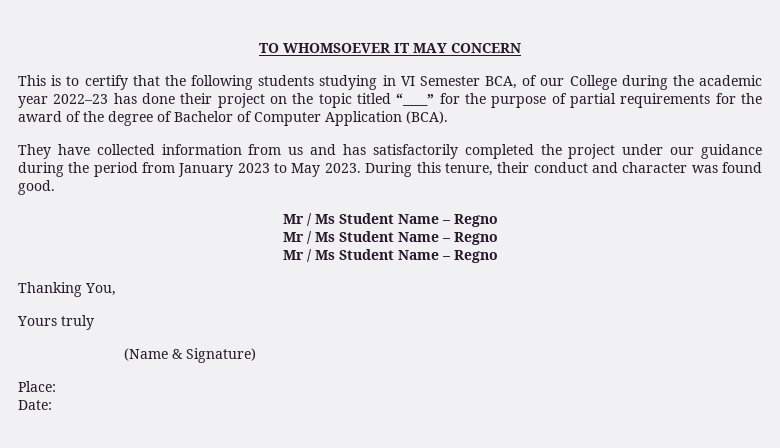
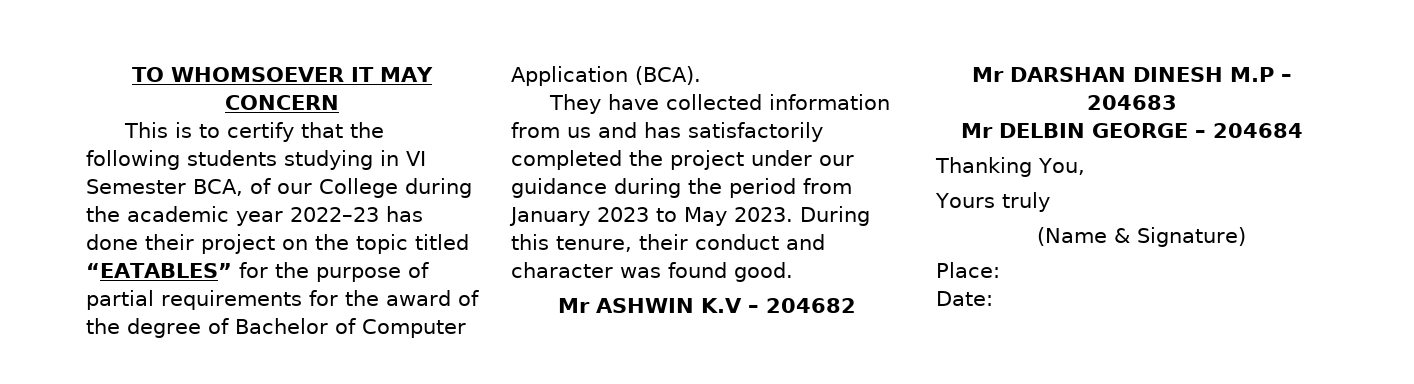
- This is to certify that the following students studying in VI Semester BCA, of our College during the academic year 2022–23 has done their project on the topic titled “____” for the purpose of partial requirements for the award of the degree of Bachelor of Computer Application (BCA).
+ This is to certify that the following students studying in VI Semester BCA, of our College during the academic year 2022–23 has done their project on the topic titled “EATABLES” for the purpose of partial requirements for the award of the degree of Bachelor of Computer Application (BCA).
  During this tenure, their conduct and character was found good.
- Mr / Ms Student Name – Regno
- Mr / Ms Student Name – Regno
- Mr / Ms Student Name – Regno
+ Mr ASHWIN K.V – 204682
+ Mr DARSHAN DINESH M.P – 204683
+ Mr DELBIN GEORGE – 204684

